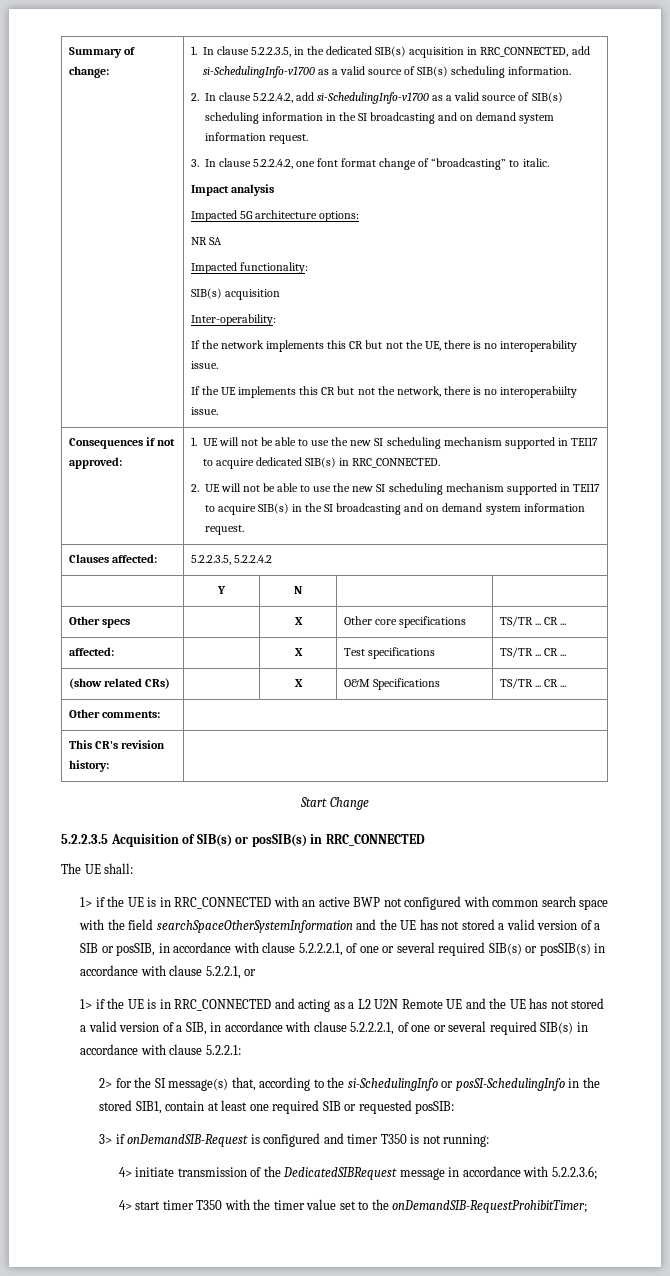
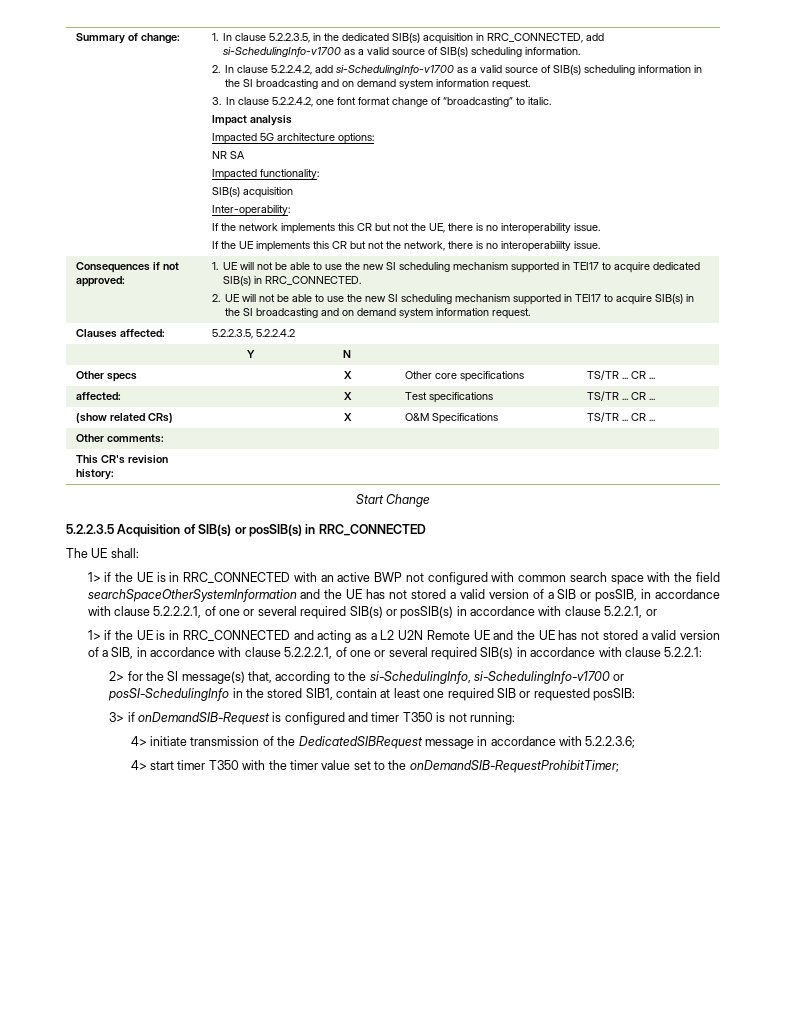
- 2> for the SI message(s) that, according to the si-SchedulingInfo or posSI-SchedulingInfo in the stored SIB1, contain at least one required SIB or requested posSIB:
+ 2> for the SI message(s) that, according to the si-SchedulingInfo, si-SchedulingInfo-v1700 or posSI-SchedulingInfo in the stored SIB1, contain at least one required SIB or requested posSIB:

